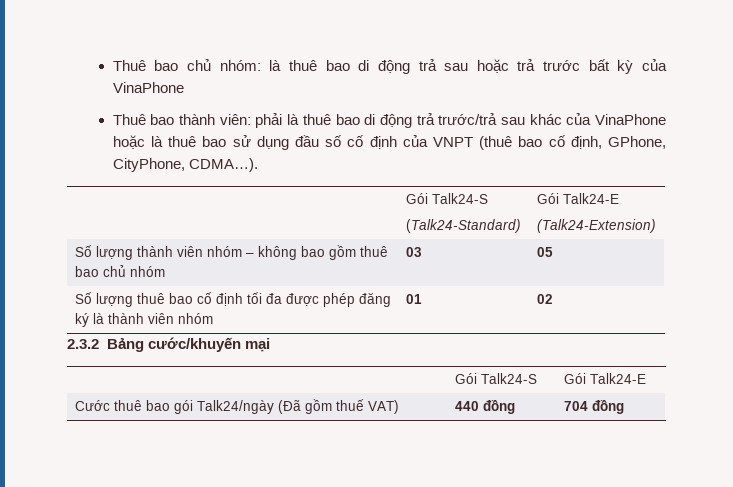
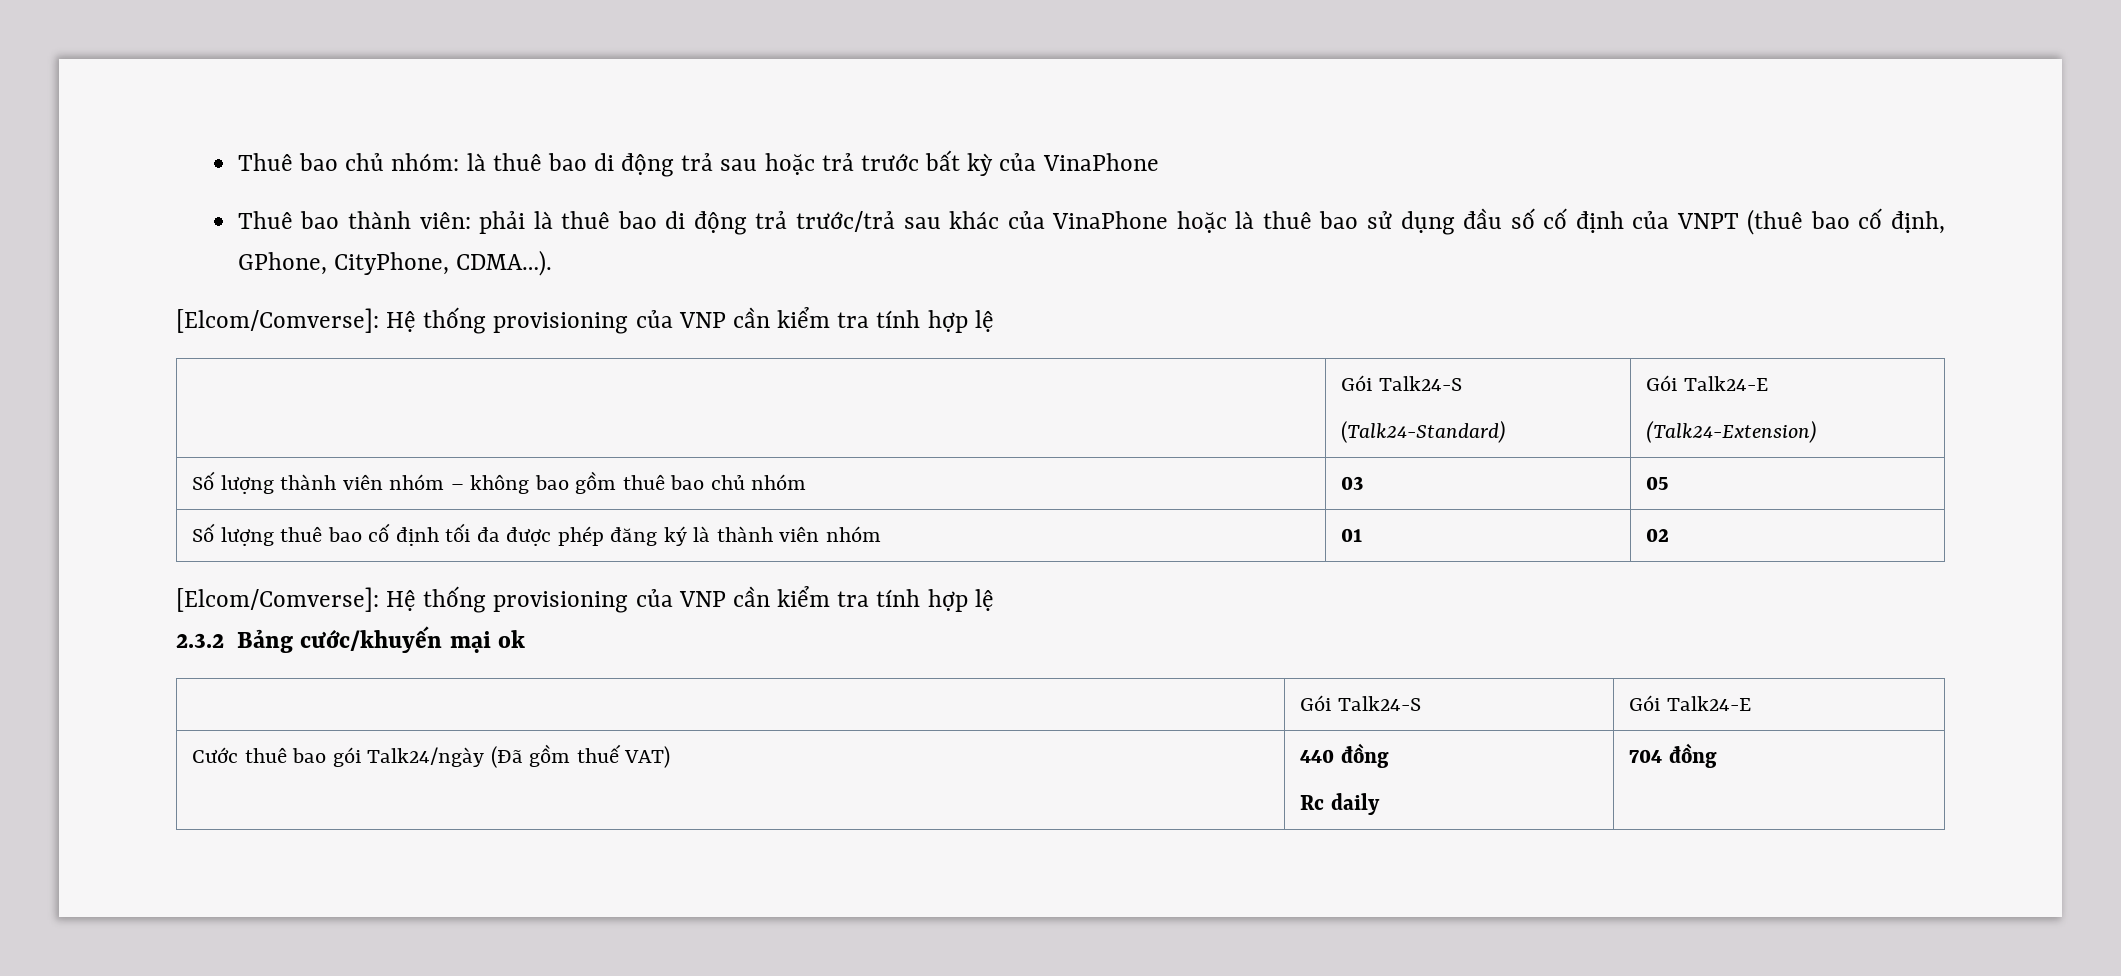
  Thuê bao thành viên: phải là thuê bao di động trả trước/trả sau khác của VinaPhone hoặc là thuê bao sử dụng đầu số cố định của VNPT (thuê bao cố định, GPhone, CityPhone, CDMA…).
+ [Elcom/Comverse]: Hệ thống provisioning của VNP cần kiểm tra tính hợp lệ
  Số lượng thuê bao cố định tối đa được phép đăng ký là thành viên nhóm | 01 | 02
+ [Elcom/Comverse]: Hệ thống provisioning của VNP cần kiểm tra tính hợp lệ
- 2.3.2 Bảng cước/khuyến mại
+ 2.3.2 Bảng cước/khuyến mại ok
- Cước thuê bao gói Talk24/ngày (Đã gồm thuế VAT) | 440 đồng | 704 đồng
+ Cước thuê bao gói Talk24/ngày (Đã gồm thuế VAT) | 440 đồng
+ Rc daily | 704 đồng

